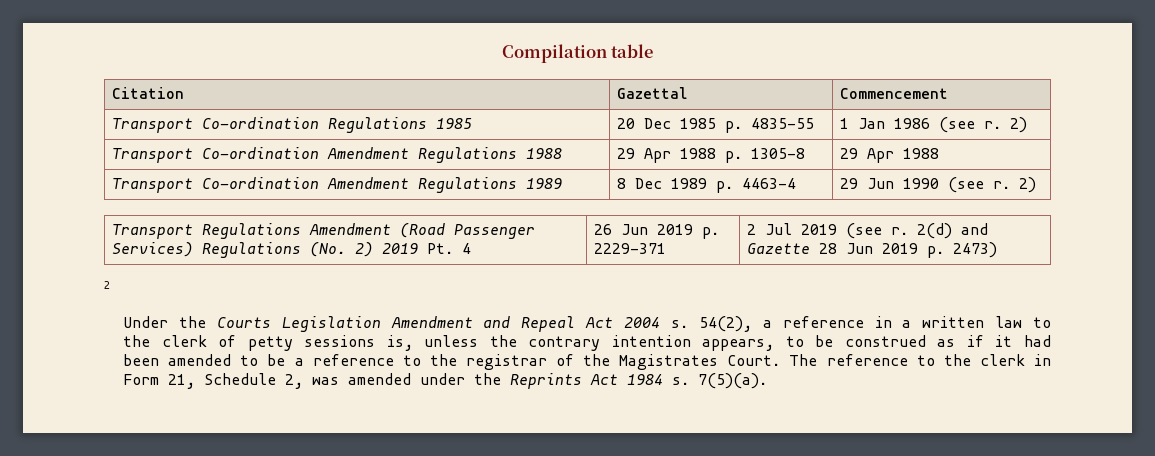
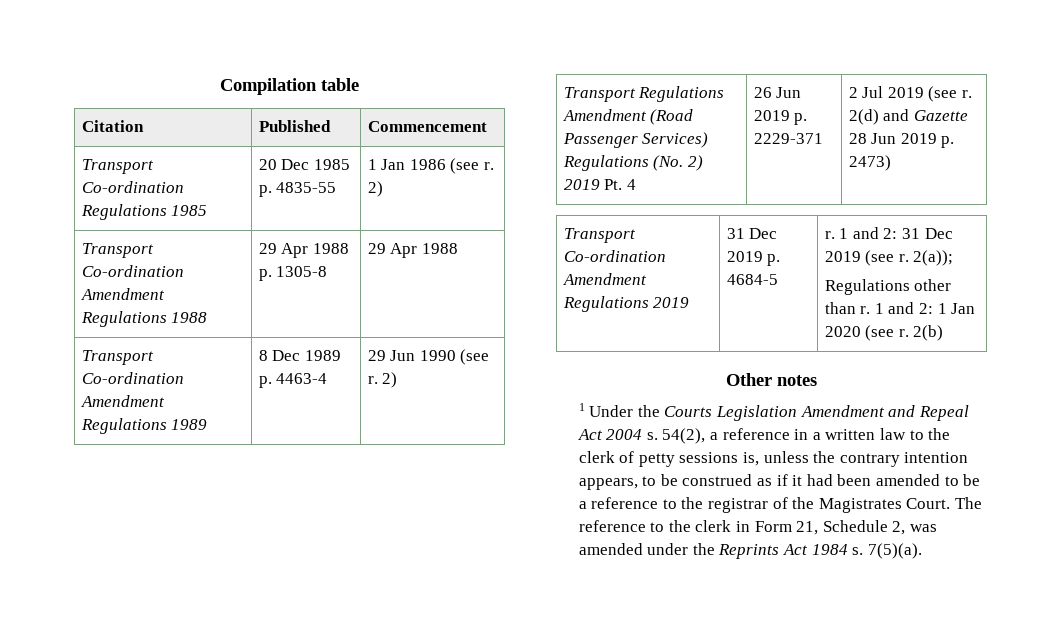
- Citation | Gazettal | Commencement
+ Citation | Published | Commencement
  Transport Regulations Amendment (Road Passenger Services) Regulations (No. 2) 2019 Pt. 4 | 26 Jun 2019 p. 2229-371 | 2 Jul 2019 (see r. 2(d) and Gazette 28 Jun 2019 p. 2473)
- 2
- Under the Courts Legislation Amendment and Repeal Act 2004 s.
+ Transport Co-ordination Amendment Regulations 2019 | 31 Dec 2019 p. 4684-5 | r. 1 and 2: 31 Dec 2019 (see r. 2(a));
+ Regulations other than r. 1 and 2: 1 Jan 2020 (see r. 2(b)
+ Other notes
+ 1 Under the Courts Legislation Amendment and Repeal Act 2004 s.

